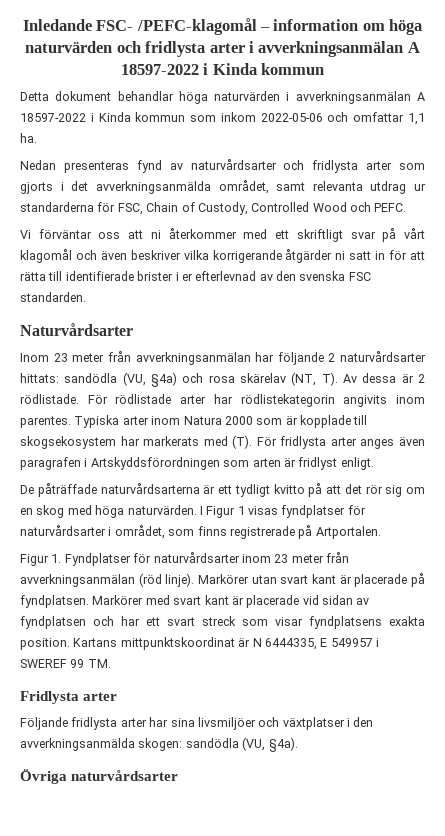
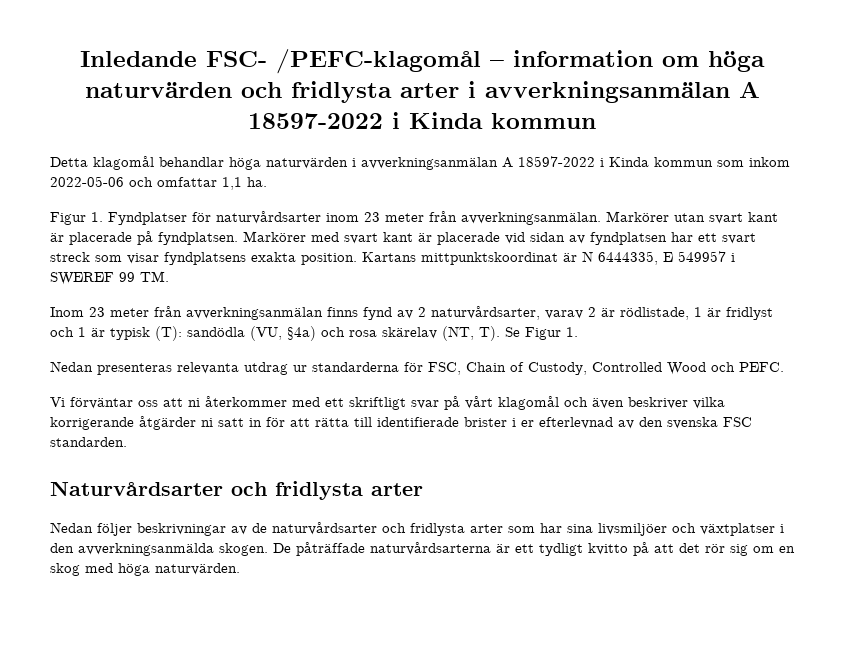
- Detta dokument behandlar höga naturvärden i avverkningsanmälan A 18597-2022 i Kinda kommun som inkom 2022-05-06 och omfattar 1,1 ha.
+ Detta klagomål behandlar höga naturvärden i avverkningsanmälan A 18597-2022 i Kinda kommun som inkom 2022-05-06 och omfattar 1,1 ha.
- Nedan presenteras fynd av naturvårdsarter och fridlysta arter som gjorts i det avverkningsanmälda området, samt relevanta utdrag ur standarderna för FSC, Chain of Custody, Controlled Wood och PEFC.
+ Figur 1. Fyndplatser för naturvårdsarter inom 23 meter från avverkningsanmälan. Markörer utan svart kant är placerade på fyndplatsen. Markörer med svart kant är placerade vid sidan av fyndplatsen har ett svart streck som visar fyndplatsens exakta position. Kartans mittpunktskoordinat är N 6444335, E 549957 i SWEREF 99 TM.
+ Inom 23 meter från avverkningsanmälan finns fynd av 2 naturvårdsarter, varav 2 är rödlistade, 1 är fridlyst och 1 är typisk (T): sandödla (VU, §4a) och rosa skärelav (NT, T). Se Figur 1.
+ Nedan presenteras relevanta utdrag ur standarderna för FSC, Chain of Custody, Controlled Wood och PEFC.
- Naturvårdsarter
- Inom 23 meter från avverkningsanmälan har följande 2 naturvårdsarter hittats: sandödla (VU, §4a) och rosa skärelav (NT, T). Av dessa är 2 rödlistade. För rödlistade arter har rödlistekategorin angivits inom parentes. Typiska arter inom Natura 2000 som är kopplade till skogsekosystem har markerats med (T). För fridlysta arter anges även paragrafen i Artskyddsförordningen som arten är fridlyst enligt.
- De påträffade naturvårdsarterna är ett tydligt kvitto på att det rör sig om en skog med höga naturvärden. I Figur 1 visas fyndplatser för naturvårdsarter i området, som finns registrerade på Artportalen.
- Figur 1. Fyndplatser för naturvårdsarter inom 23 meter från avverkningsanmälan (röd linje). Markörer utan svart kant är placerade på fyndplatsen. Markörer med svart kant är placerade vid sidan av fyndplatsen och har ett svart streck som visar fyndplatsens exakta position. Kartans mittpunktskoordinat är N 6444335, E 549957 i SWEREF 99 TM.
- Fridlysta arter
- Följande fridlysta arter har sina livsmiljöer och växtplatser i den avverkningsanmälda skogen: sandödla (VU, §4a).
- Övriga naturvårdsarter
+ Naturvårdsarter och fridlysta arter
+ Nedan följer beskrivningar av de naturvårdsarter och fridlysta arter som har sina livsmiljöer och växtplatser i den avverkningsanmälda skogen. De påträffade naturvårdsarterna är ett tydligt kvitto på att det rör sig om en skog med höga naturvärden.

